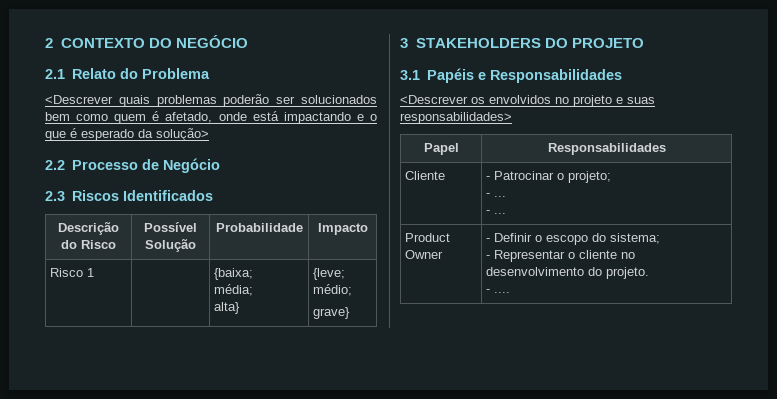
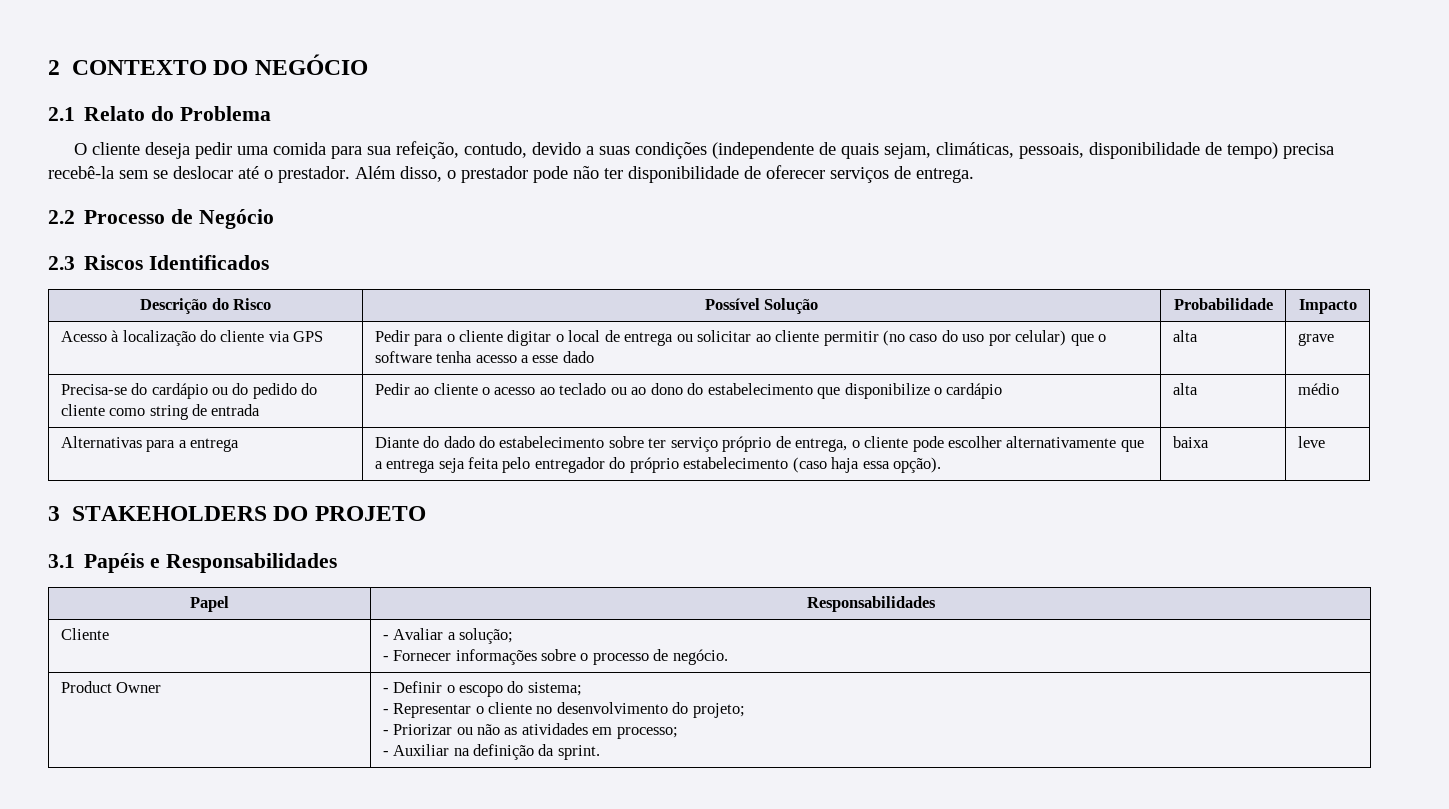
- <Descrever quais problemas poderão ser solucionados bem como quem é afetado, onde está impactando e o que é esperado da solução>
+ O cliente deseja pedir uma comida para sua refeição, contudo, devido a suas condições (independente de quais sejam, climáticas, pessoais, disponibilidade de tempo) precisa recebê-la sem se deslocar até o prestador. Além disso, o prestador pode não ter disponibilidade de oferecer serviços de entrega.
- Risco 1 | | {baixa;
- média;
- alta} | {leve; médio;
- grave}
+ Acesso à localização do cliente via GPS | Pedir para o cliente digitar o local de entrega ou solicitar ao cliente permitir (no caso do uso por celular) que o software tenha acesso a esse dado | alta | grave
+ Precisa-se do cardápio ou do pedido do cliente como string de entrada | Pedir ao cliente o acesso ao teclado ou ao dono do estabelecimento que disponibilize o cardápio | alta | médio
+ Alternativas para a entrega | Diante do dado do estabelecimento sobre ter serviço próprio de entrega, o cliente pode escolher alternativamente que a entrega seja feita pelo entregador do próprio estabelecimento (caso haja essa opção). | baixa | leve
- <Descrever os envolvidos no projeto e suas responsabilidades>
  Papel | Responsabilidades
- Cliente | - Patrocinar o projeto;
- - ...
- - ...
+ Cliente | - Avaliar a solução;
+ - Fornecer informações sobre o processo de negócio.
  Product Owner | - Definir o escopo do sistema;
- - Representar o cliente no desenvolvimento do projeto.
- - ....
+ - Representar o cliente no desenvolvimento do projeto;
+ - Priorizar ou não as atividades em processo;
+ - Auxiliar na definição da sprint.

